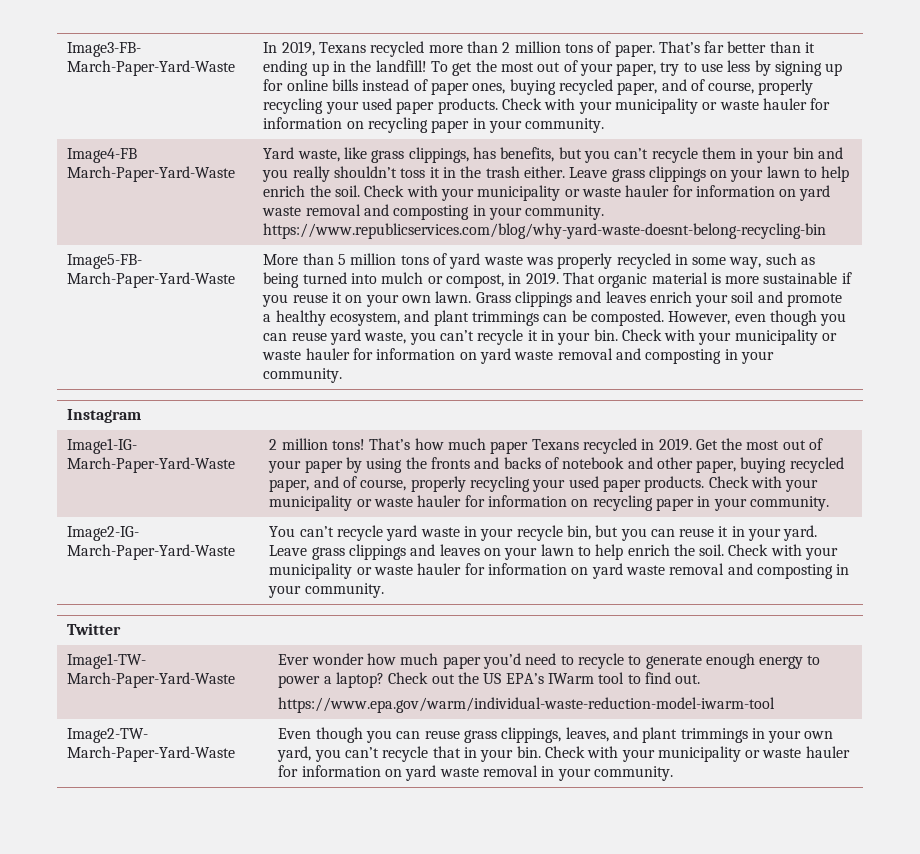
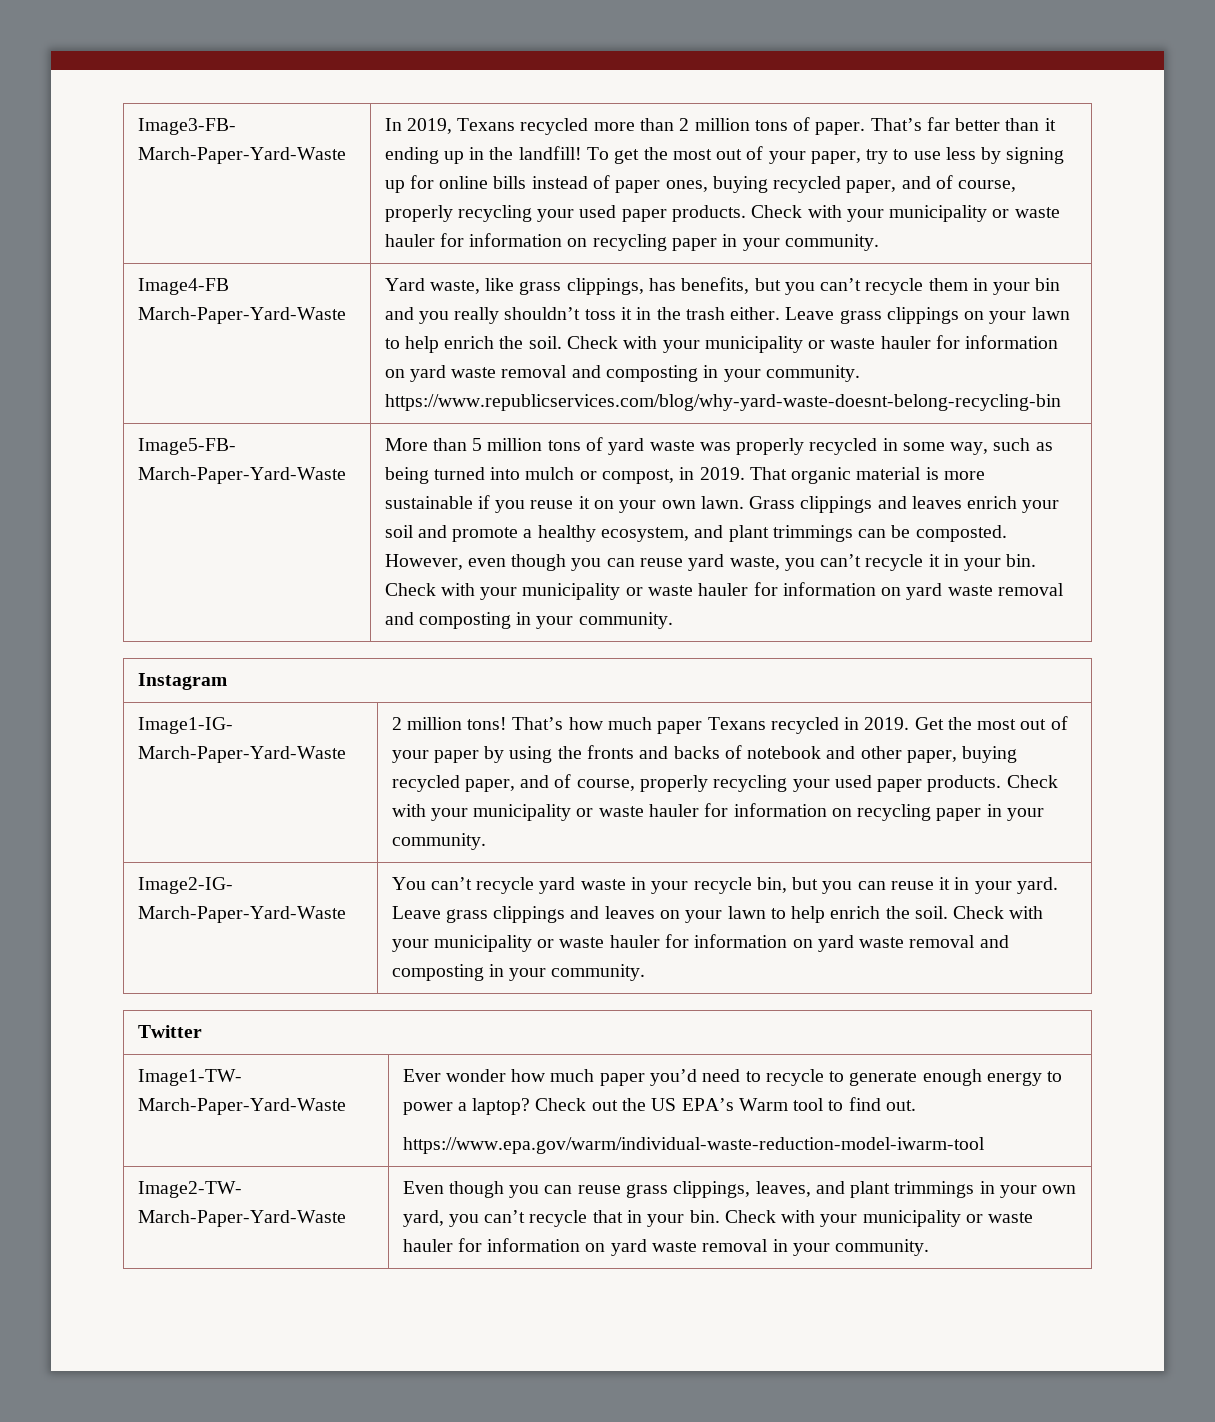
- Image1-TW- March-Paper-Yard-Waste | Ever wonder how much paper you’d need to recycle to generate enough energy to power a laptop? Check out the US EPA’s IWarm tool to find out.
+ Image1-TW- March-Paper-Yard-Waste | Ever wonder how much paper you’d need to recycle to generate enough energy to power a laptop? Check out the US EPA’s Warm tool to find out.

